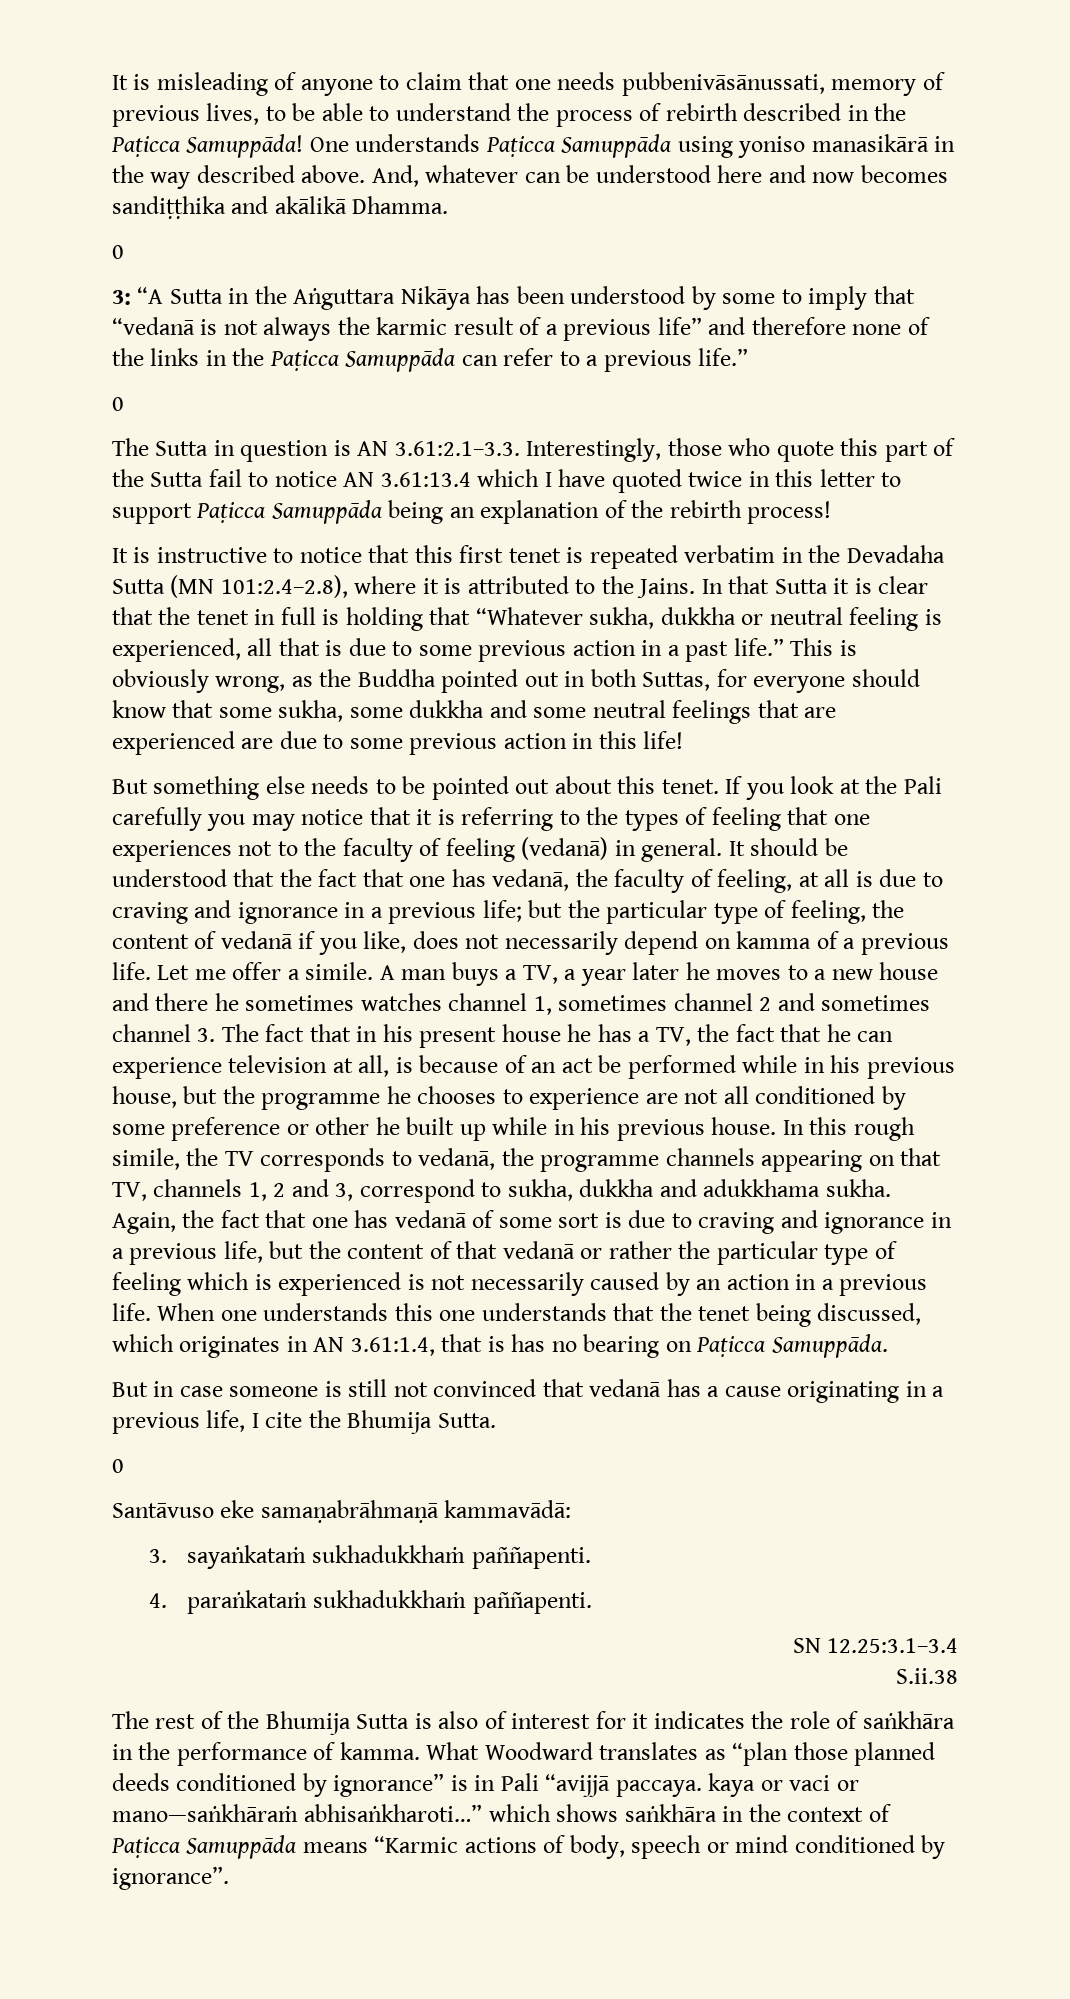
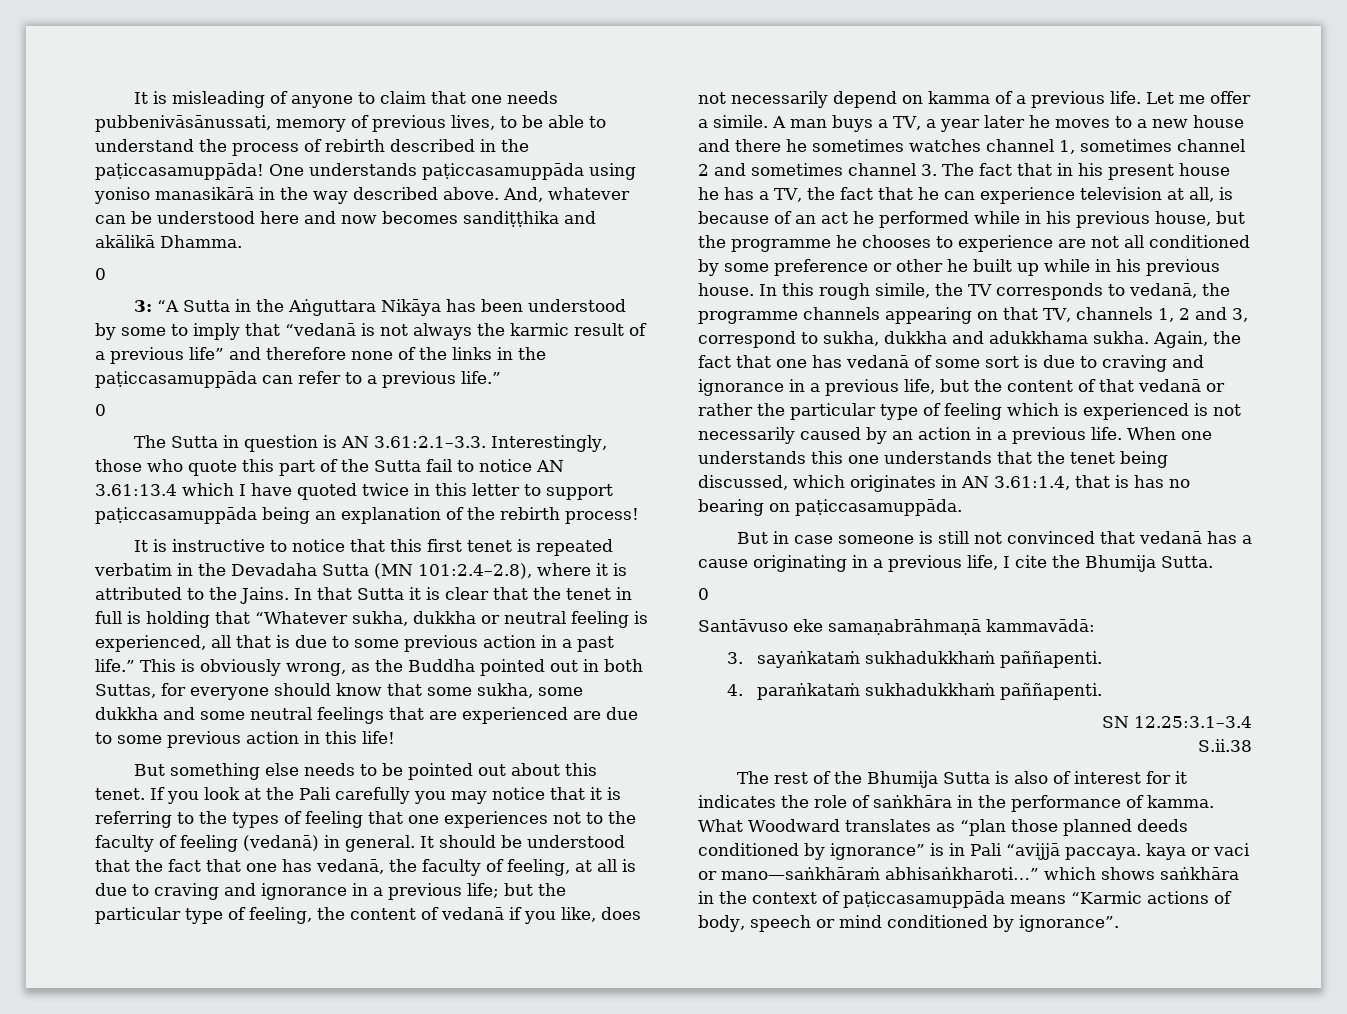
- It is misleading of anyone to claim that one needs pubbenivāsānussati, memory of previous lives, to be able to understand the process of rebirth described in the Paṭicca Samuppāda! One understands Paṭicca Samuppāda using yoniso manasikārā in the way described above.
+ It is misleading of anyone to claim that one needs pubbenivāsānussati, memory of previous lives, to be able to understand the process of rebirth described in the paṭiccasamuppāda! One understands paṭiccasamuppāda using yoniso manasikārā in the way described above.
- 3: “A Sutta in the Aṅguttara Nikāya has been understood by some to imply that “vedanā is not always the karmic result of a previous life” and therefore none of the links in the Paṭicca Samuppāda can refer to a previous life.”
+ 3: “A Sutta in the Aṅguttara Nikāya has been understood by some to imply that “vedanā is not always the karmic result of a previous life” and therefore none of the links in the paṭiccasamuppāda can refer to a previous life.”
- The Sutta in question is AN 3.61:2.1–3.3. Interestingly, those who quote this part of the Sutta fail to notice AN 3.61:13.4 which I have quoted twice in this letter to support Paṭicca Samuppāda being an explanation of the rebirth process!
+ The Sutta in question is AN 3.61:2.1–3.3. Interestingly, those who quote this part of the Sutta fail to notice AN 3.61:13.4 which I have quoted twice in this letter to support paṭiccasamuppāda being an explanation of the rebirth process!
- A man buys a TV, a year later he moves to a new house and there he sometimes watches channel 1, sometimes channel 2 and sometimes channel 3. The fact that in his present house he has a TV, the fact that he can experience television at all, is because of an act be performed while in his previous house, but the programme he chooses to experience are not all conditioned by some preference or other he built up while in his previous house.
+ A man buys a TV, a year later he moves to a new house and there he sometimes watches channel 1, sometimes channel 2 and sometimes channel 3. The fact that in his present house he has a TV, the fact that he can experience television at all, is because of an act he performed while in his previous house, but the programme he chooses to experience are not all conditioned by some preference or other he built up while in his previous house.
- When one understands this one understands that the tenet being discussed, which originates in AN 3.61:1.4, that is has no bearing on Paṭicca Samuppāda.
+ When one understands this one understands that the tenet being discussed, which originates in AN 3.61:1.4, that is has no bearing on paṭiccasamuppāda.
- What Woodward translates as “plan those planned deeds conditioned by ignorance” is in Pali “avijjā paccaya. kaya or vaci or mano—saṅkhāraṁ abhisaṅkharoti…” which shows saṅkhāra in the context of Paṭicca Samuppāda means “Karmic actions of body, speech or mind conditioned by ignorance”.
+ What Woodward translates as “plan those planned deeds conditioned by ignorance” is in Pali “avijjā paccaya. kaya or vaci or mano—saṅkhāraṁ abhisaṅkharoti…” which shows saṅkhāra in the context of paṭiccasamuppāda means “Karmic actions of body, speech or mind conditioned by ignorance”.

